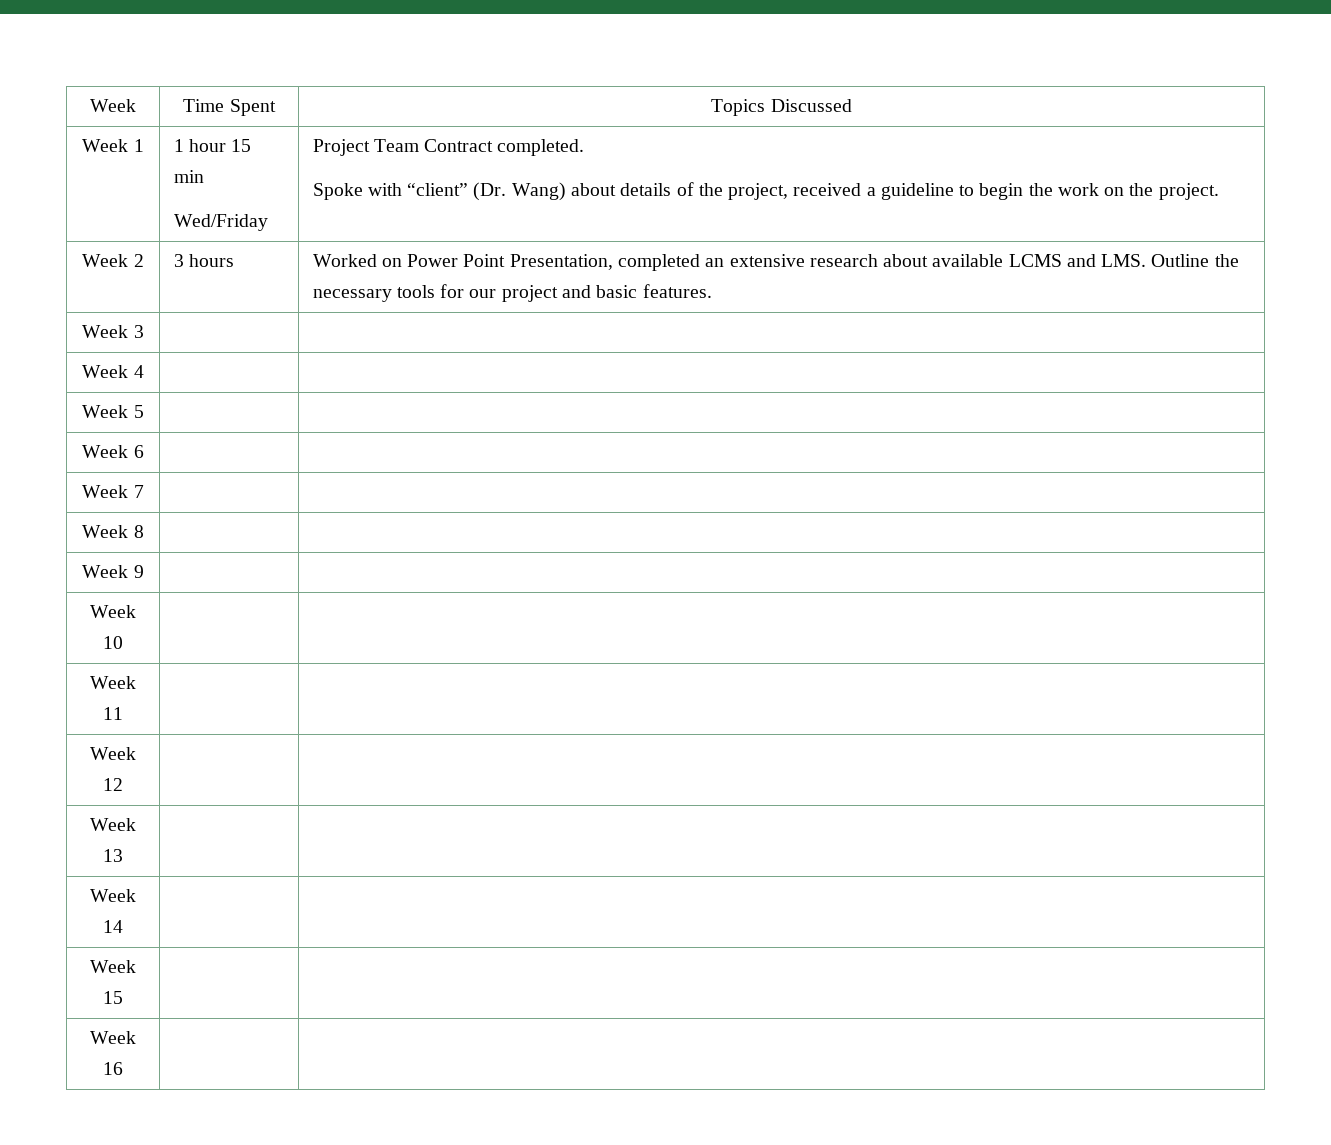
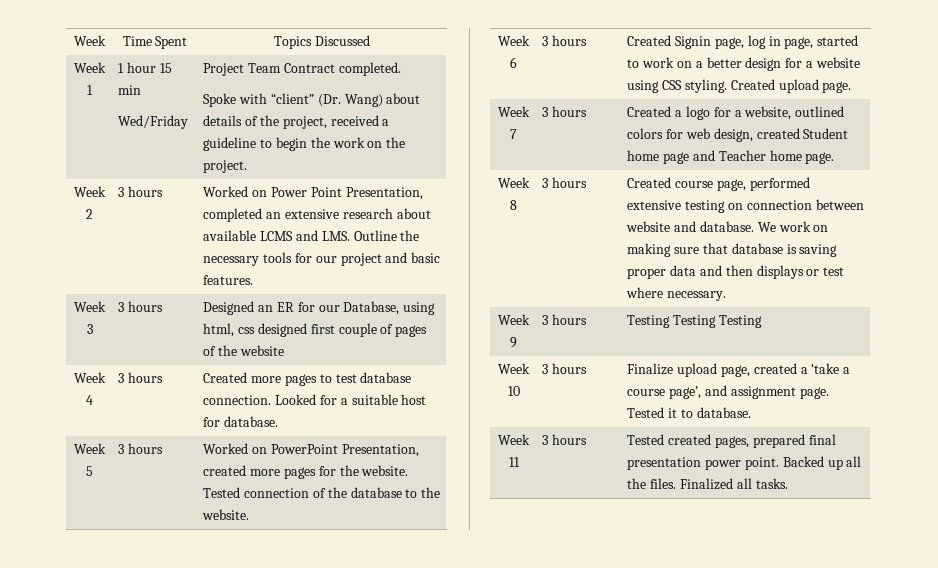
- Week 3 | |
- Week 4 | |
- Week 5 | |
- Week 6 | |
- Week 7 | |
- Week 8 | |
- Week 9 | |
- Week 10 | |
- Week 11 | |
- Week 12 | |
- Week 13 | |
- Week 14 | |
- Week 15 | |
- Week 16 | |
+ Week 3 | 3 hours | Designed an ER for our Database, using html, css designed first couple of pages of the website
+ Week 4 | 3 hours | Created more pages to test database connection. Looked for a suitable host for database.
+ Week 5 | 3 hours | Worked on PowerPoint Presentation, created more pages for the website. Tested connection of the database to the website.
+ Week 6 | 3 hours | Created Signin page, log in page, started to work on a better design for a website using CSS styling. Created upload page.
+ Week 7 | 3 hours | Created a logo for a website, outlined colors for web design, created Student home page and Teacher home page.
+ Week 8 | 3 hours | Created course page, performed extensive testing on connection between website and database. We work on making sure that database is saving proper data and then displays or test where necessary.
+ Week 9 | 3 hours | Testing Testing Testing
+ Week 10 | 3 hours | Finalize upload page, created a ‘take a course page’, and assignment page. Tested it to database.
+ Week 11 | 3 hours | Tested created pages, prepared final presentation power point. Backed up all the files. Finalized all tasks.

